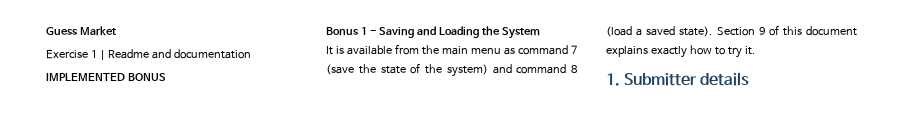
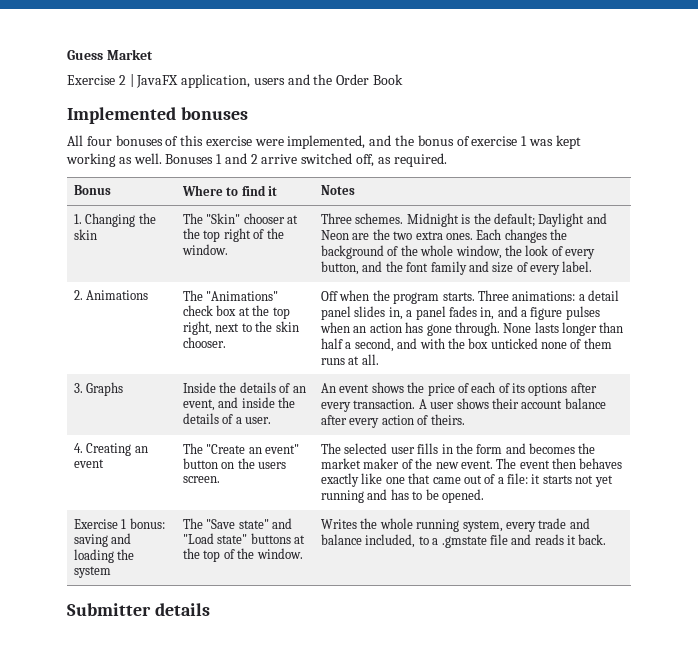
- Exercise 1 | Readme and documentation
- IMPLEMENTED BONUS
- Bonus 1 - Saving and Loading the System
- It is available from the main menu as command 7 (save the state of the system) and command 8 (load a saved state). Section 9 of this document explains exactly how to try it.
- 1. Submitter details
+ Exercise 2 | JavaFX application, users and the Order Book
+ Implemented bonuses
+ All four bonuses of this exercise were implemented, and the bonus of exercise 1 was kept working as well. Bonuses 1 and 2 arrive switched off, as required.
+ Bonus | Where to find it | Notes
+ 1. Changing the skin | The "Skin" chooser at the top right of the window. | Three schemes. Midnight is the default; Daylight and Neon are the two extra ones. Each changes the background of the whole window, the look of every button, and the font family and size of every label.
+ 2. Animations | The "Animations" check box at the top right, next to the skin chooser. | Off when the program starts. Three animations: a detail panel slides in, a panel fades in, and a figure pulses when an action has gone through. None lasts longer than half a second, and with the box unticked none of them runs at all.
+ 3. Graphs | Inside the details of an event, and inside the details of a user. | An event shows the price of each of its options after every transaction. A user shows their account balance after every action of theirs.
+ 4. Creating an event | The "Create an event" button on the users screen. | The selected user fills in the form and becomes the market maker of the new event. The event then behaves exactly like one that came out of a file: it starts not yet running and has to be opened.
+ Exercise 1 bonus: saving and loading the system | The "Save state" and "Load state" buttons at the top of the window. | Writes the whole running system, every trade and balance included, to a .gmstate file and reads it back.
+ Submitter details

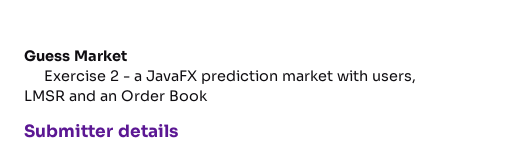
- Exercise 2 | JavaFX application, users and the Order Book
- Implemented bonuses
- All four bonuses of this exercise were implemented, and the bonus of exercise 1 was kept working as well. Bonuses 1 and 2 arrive switched off, as required.
- Bonus | Where to find it | Notes
- 1. Changing the skin | The "Skin" chooser at the top right of the window. | Three schemes. Midnight is the default; Daylight and Neon are the two extra ones. Each changes the background of the whole window, the look of every button, and the font family and size of every label.
- 2. Animations | The "Animations" check box at the top right, next to the skin chooser. | Off when the program starts. Three animations: a detail panel slides in, a panel fades in, and a figure pulses when an action has gone through. None lasts longer than half a second, and with the box unticked none of them runs at all.
- 3. Graphs | Inside the details of an event, and inside the details of a user. | An event shows the price of each of its options after every transaction. A user shows their account balance after every action of theirs.
- 4. Creating an event | The "Create an event" button on the users screen. | The selected user fills in the form and becomes the market maker of the new event. The event then behaves exactly like one that came out of a file: it starts not yet running and has to be opened.
- Exercise 1 bonus: saving and loading the system | The "Save state" and "Load state" buttons at the top of the window. | Writes the whole running system, every trade and balance included, to a .gmstate file and reads it back.
+ Exercise 2 - a JavaFX prediction market with users, LMSR and an Order Book

